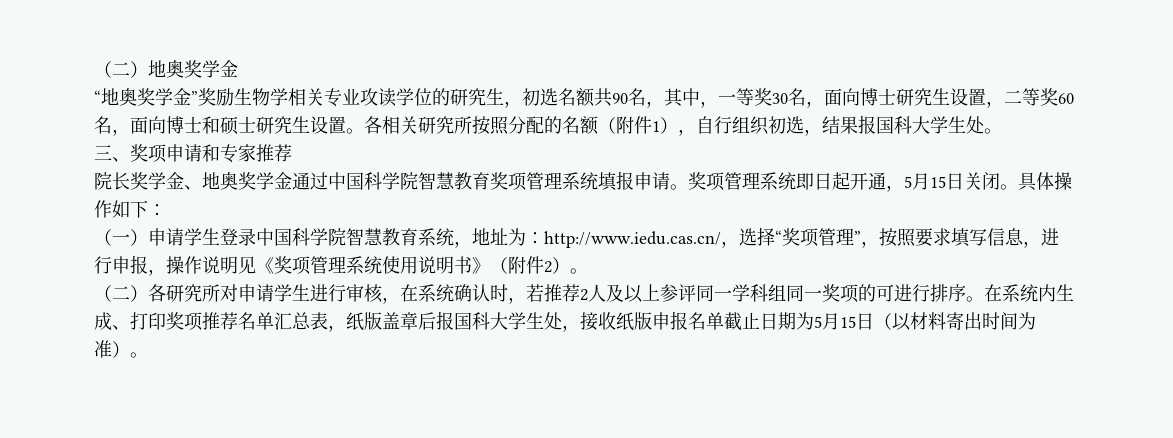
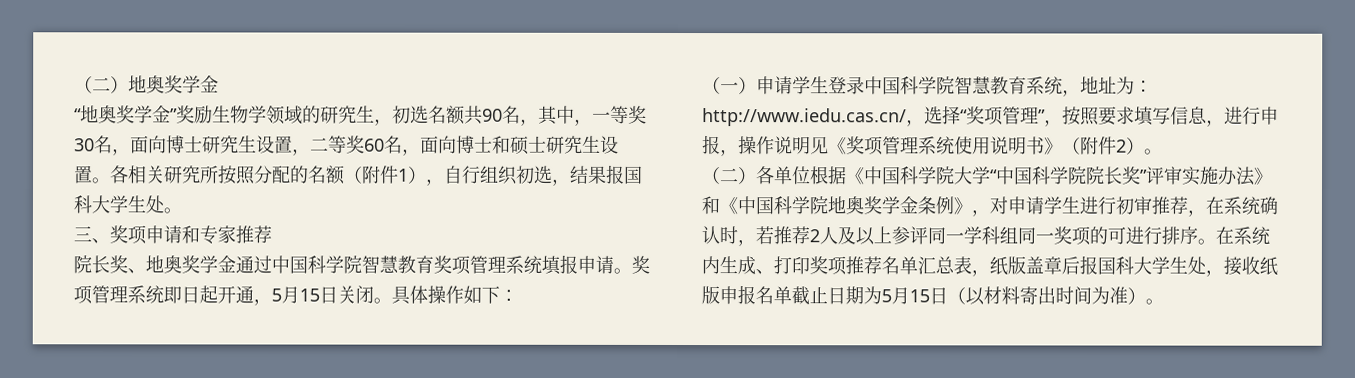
- “地奥奖学金”奖励生物学相关专业攻读学位的研究生，初选名额共90名，其中，一等奖30名，面向博士研究生设置，二等奖60名，面向博士和硕士研究生设置。
+ “地奥奖学金”奖励生物学领域的研究生，初选名额共90名，其中，一等奖30名，面向博士研究生设置，二等奖60名，面向博士和硕士研究生设置。
- 院长奖学金、地奥奖学金通过中国科学院智慧教育奖项管理系统填报申请。
+ 院长奖、地奥奖学金通过中国科学院智慧教育奖项管理系统填报申请。
- （二）各研究所对申请学生进行审核，在系统确认时，若推荐2人及以上参评同一学科组同一奖项的可进行排序。
+ （二）各单位根据《中国科学院大学“中国科学院院长奖”评审实施办法》和《中国科学院地奥奖学金条例》，对申请学生进行初审推荐，在系统确认时，若推荐2人及以上参评同一学科组同一奖项的可进行排序。

